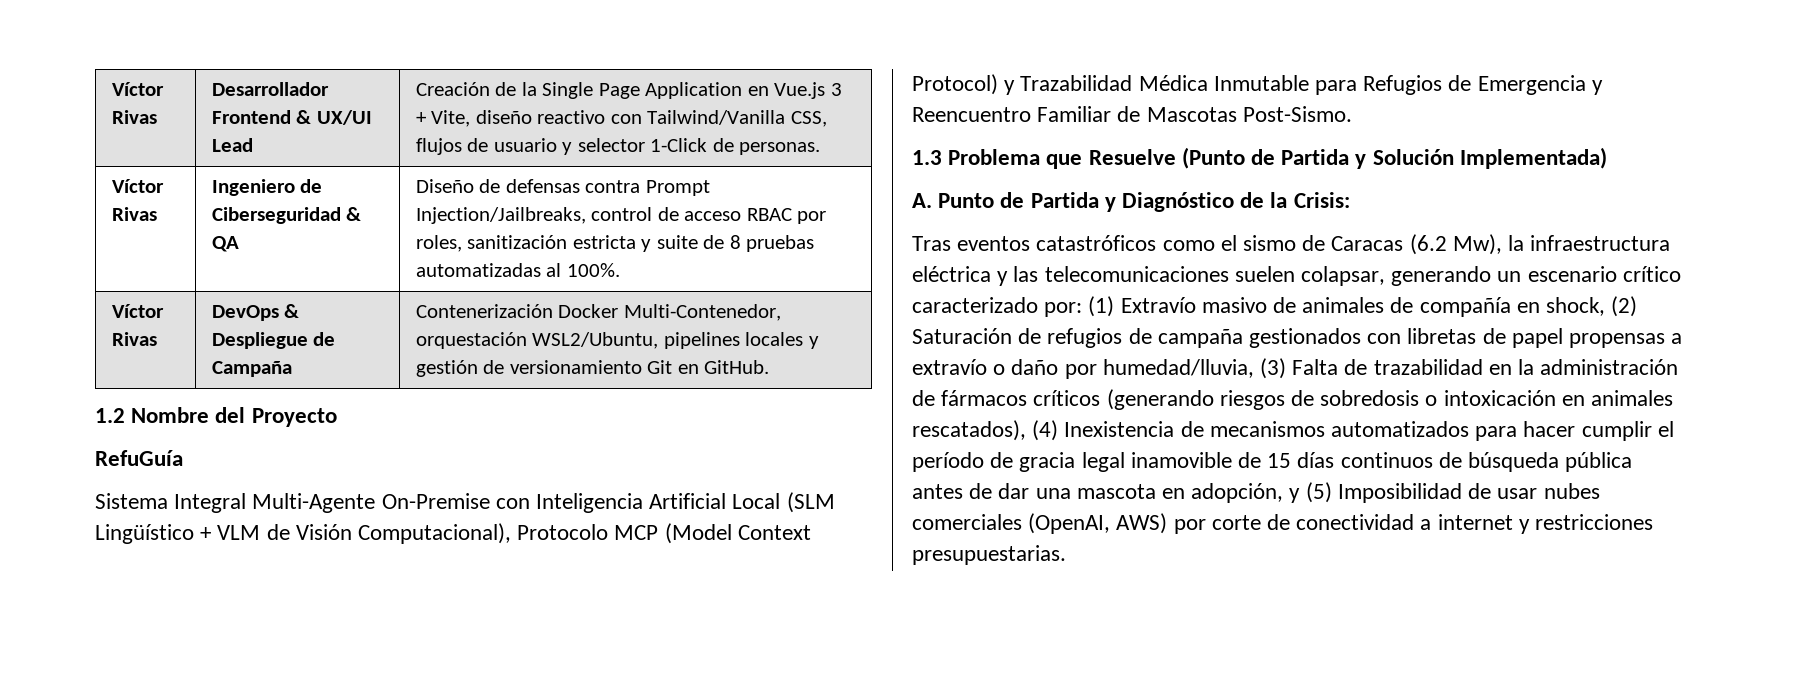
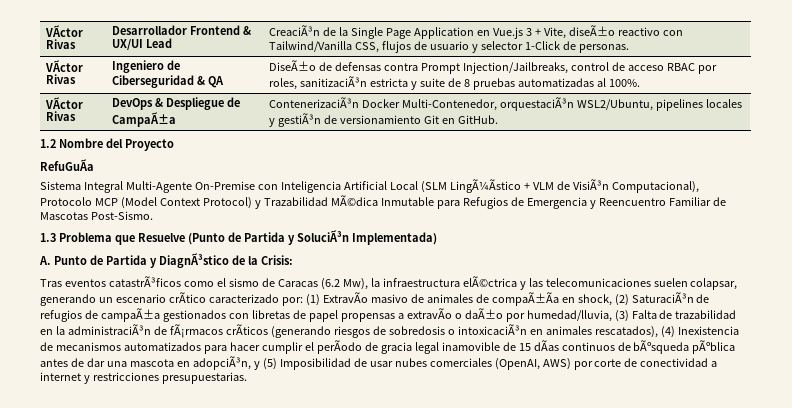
- Víctor Rivas | Desarrollador Frontend & UX/UI Lead | Creación de la Single Page Application en Vue.js 3 + Vite, diseño reactivo con Tailwind/Vanilla CSS, flujos de usuario y selector 1-Click de personas.
+ VÃctor Rivas | Desarrollador Frontend & UX/UI Lead | CreaciÃ³n de la Single Page Application en Vue.js 3 + Vite, diseÃ±o reactivo con Tailwind/Vanilla CSS, flujos de usuario y selector 1-Click de personas.
- Víctor Rivas | Ingeniero de Ciberseguridad & QA | Diseño de defensas contra Prompt Injection/Jailbreaks, control de acceso RBAC por roles, sanitización estricta y suite de 8 pruebas automatizadas al 100%.
+ VÃctor Rivas | Ingeniero de Ciberseguridad & QA | DiseÃ±o de defensas contra Prompt Injection/Jailbreaks, control de acceso RBAC por roles, sanitizaciÃ³n estricta y suite de 8 pruebas automatizadas al 100%.
- Víctor Rivas | DevOps & Despliegue de Campaña | Contenerización Docker Multi-Contenedor, orquestación WSL2/Ubuntu, pipelines locales y gestión de versionamiento Git en GitHub.
+ VÃctor Rivas | DevOps & Despliegue de CampaÃ±a | ContenerizaciÃ³n Docker Multi-Contenedor, orquestaciÃ³n WSL2/Ubuntu, pipelines locales y gestiÃ³n de versionamiento Git en GitHub.
- RefuGuía
+ RefuGuÃa
- Sistema Integral Multi-Agente On-Premise con Inteligencia Artificial Local (SLM Lingüístico + VLM de Visión Computacional), Protocolo MCP (Model Context Protocol) y Trazabilidad Médica Inmutable para Refugios de Emergencia y Reencuentro Familiar de Mascotas Post-Sismo.
+ Sistema Integral Multi-Agente On-Premise con Inteligencia Artificial Local (SLM LingÃ¼Ãstico + VLM de VisiÃ³n Computacional), Protocolo MCP (Model Context Protocol) y Trazabilidad MÃ©dica Inmutable para Refugios de Emergencia y Reencuentro Familiar de Mascotas Post-Sismo.
- 1.3 Problema que Resuelve (Punto de Partida y Solución Implementada)
+ 1.3 Problema que Resuelve (Punto de Partida y SoluciÃ³n Implementada)
- A. Punto de Partida y Diagnóstico de la Crisis:
+ A. Punto de Partida y DiagnÃ³stico de la Crisis:
- Tras eventos catastróficos como el sismo de Caracas (6.2 Mw), la infraestructura eléctrica y las telecomunicaciones suelen colapsar, generando un escenario crítico caracterizado por:
+ Tras eventos catastrÃ³ficos como el sismo de Caracas (6.2 Mw), la infraestructura elÃ©ctrica y las telecomunicaciones suelen colapsar, generando un escenario crÃtico caracterizado por:
- (1) Extravío masivo de animales de compañía en shock, (2) Saturación de refugios de campaña gestionados con libretas de papel propensas a extravío o daño por humedad/lluvia, (3) Falta de trazabilidad en la administración de fármacos críticos (generando riesgos de sobredosis o intoxicación en animales rescatados), (4) Inexistencia de mecanismos automatizados para hacer cumplir el período de gracia legal inamovible de 15 días continuos de búsqueda pública antes de dar una mascota en adopción, y (5) Imposibilidad de usar nubes comerciales (OpenAI, AWS) por corte de conectividad a internet y restricciones presupuestarias.
+ (1) ExtravÃo masivo de animales de compaÃ±Ãa en shock, (2) SaturaciÃ³n de refugios de campaÃ±a gestionados con libretas de papel propensas a extravÃo o daÃ±o por humedad/lluvia, (3) Falta de trazabilidad en la administraciÃ³n de fÃ¡rmacos crÃticos (generando riesgos de sobredosis o intoxicaciÃ³n en animales rescatados), (4) Inexistencia de mecanismos automatizados para hacer cumplir el perÃodo de gracia legal inamovible de 15 dÃas continuos de bÃºsqueda pÃºblica antes de dar una mascota en adopciÃ³n, y (5) Imposibilidad de usar nubes comerciales (OpenAI, AWS) por corte de conectividad a internet y restricciones presupuestarias.

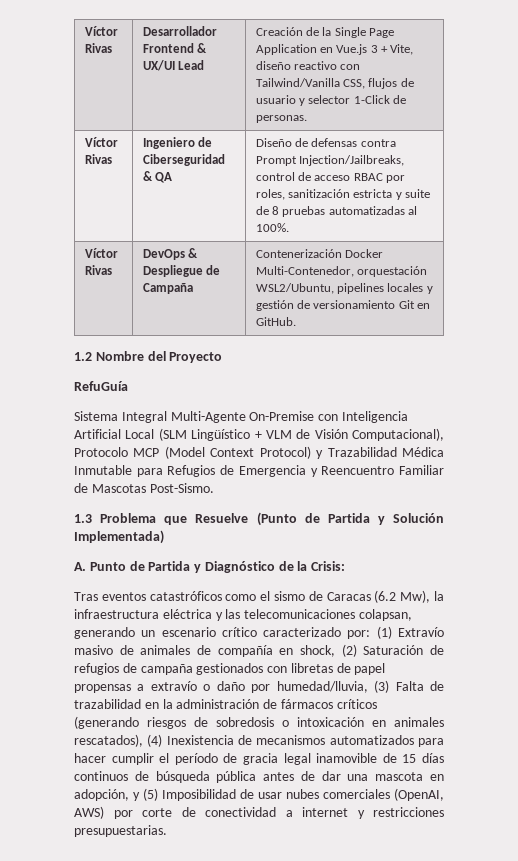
- VÃctor Rivas | Desarrollador Frontend & UX/UI Lead | CreaciÃ³n de la Single Page Application en Vue.js 3 + Vite, diseÃ±o reactivo con Tailwind/Vanilla CSS, flujos de usuario y selector 1-Click de personas.
+ Víctor Rivas | Desarrollador Frontend & UX/UI Lead | Creación de la Single Page Application en Vue.js 3 + Vite, diseño reactivo con Tailwind/Vanilla CSS, flujos de usuario y selector 1-Click de personas.
- VÃctor Rivas | Ingeniero de Ciberseguridad & QA | DiseÃ±o de defensas contra Prompt Injection/Jailbreaks, control de acceso RBAC por roles, sanitizaciÃ³n estricta y suite de 8 pruebas automatizadas al 100%.
+ Víctor Rivas | Ingeniero de Ciberseguridad & QA | Diseño de defensas contra Prompt Injection/Jailbreaks, control de acceso RBAC por roles, sanitización estricta y suite de 8 pruebas automatizadas al 100%.
- VÃctor Rivas | DevOps & Despliegue de CampaÃ±a | ContenerizaciÃ³n Docker Multi-Contenedor, orquestaciÃ³n WSL2/Ubuntu, pipelines locales y gestiÃ³n de versionamiento Git en GitHub.
+ Víctor Rivas | DevOps & Despliegue de Campaña | Contenerización Docker Multi-Contenedor, orquestación WSL2/Ubuntu, pipelines locales y gestión de versionamiento Git en GitHub.
- RefuGuÃa
+ RefuGuía
- Sistema Integral Multi-Agente On-Premise con Inteligencia Artificial Local (SLM LingÃ¼Ãstico + VLM de VisiÃ³n Computacional), Protocolo MCP (Model Context Protocol) y Trazabilidad MÃ©dica Inmutable para Refugios de Emergencia y Reencuentro Familiar de Mascotas Post-Sismo.
+ Sistema Integral Multi-Agente On-Premise con Inteligencia Artificial Local (SLM Lingüístico + VLM de Visión Computacional), Protocolo MCP (Model Context Protocol) y Trazabilidad Médica Inmutable para Refugios de Emergencia y Reencuentro Familiar de Mascotas Post-Sismo.
- 1.3 Problema que Resuelve (Punto de Partida y SoluciÃ³n Implementada)
+ 1.3 Problema que Resuelve (Punto de Partida y Solución Implementada)
- A. Punto de Partida y DiagnÃ³stico de la Crisis:
+ A. Punto de Partida y Diagnóstico de la Crisis:
- Tras eventos catastrÃ³ficos como el sismo de Caracas (6.2 Mw), la infraestructura elÃ©ctrica y las telecomunicaciones suelen colapsar, generando un escenario crÃtico caracterizado por:
+ Tras eventos catastróficos como el sismo de Caracas (6.2 Mw), la infraestructura eléctrica y las telecomunicaciones colapsan, generando un escenario crítico caracterizado por:
- (1) ExtravÃo masivo de animales de compaÃ±Ãa en shock, (2) SaturaciÃ³n de refugios de campaÃ±a gestionados con libretas de papel propensas a extravÃo o daÃ±o por humedad/lluvia, (3) Falta de trazabilidad en la administraciÃ³n de fÃ¡rmacos crÃticos (generando riesgos de sobredosis o intoxicaciÃ³n en animales rescatados), (4) Inexistencia de mecanismos automatizados para hacer cumplir el perÃodo de gracia legal inamovible de 15 dÃas continuos de bÃºsqueda pÃºblica antes de dar una mascota en adopciÃ³n, y (5) Imposibilidad de usar nubes comerciales (OpenAI, AWS) por corte de conectividad a internet y restricciones presupuestarias.
+ (1) Extravío masivo de animales de compañía en shock, (2) Saturación de refugios de campaña gestionados con libretas de papel propensas a extravío o daño por humedad/lluvia, (3) Falta de trazabilidad en la administración de fármacos críticos (generando riesgos de sobredosis o intoxicación en animales rescatados), (4) Inexistencia de mecanismos automatizados para hacer cumplir el período de gracia legal inamovible de 15 días continuos de búsqueda pública antes de dar una mascota en adopción, y (5) Imposibilidad de usar nubes comerciales (OpenAI, AWS) por corte de conectividad a internet y restricciones presupuestarias.

